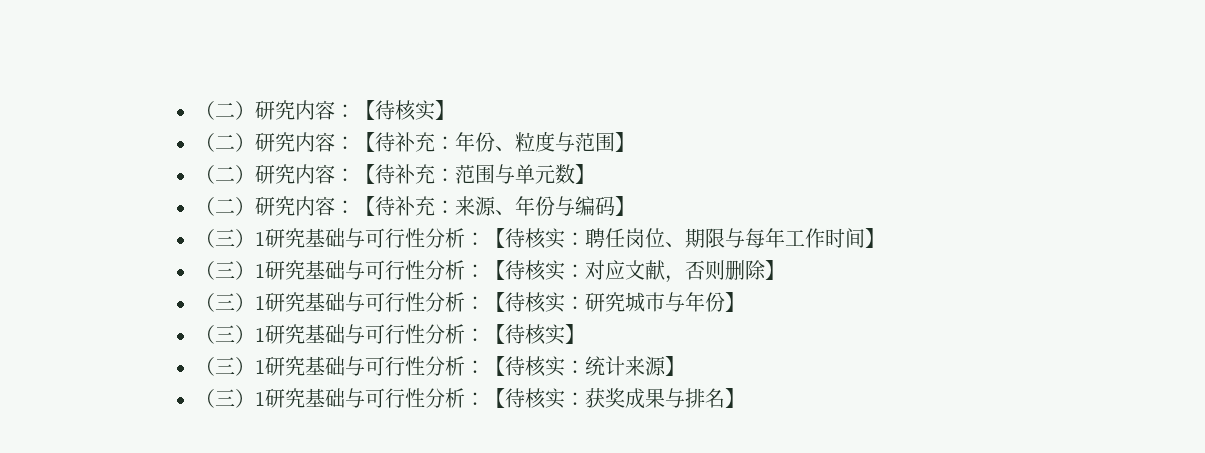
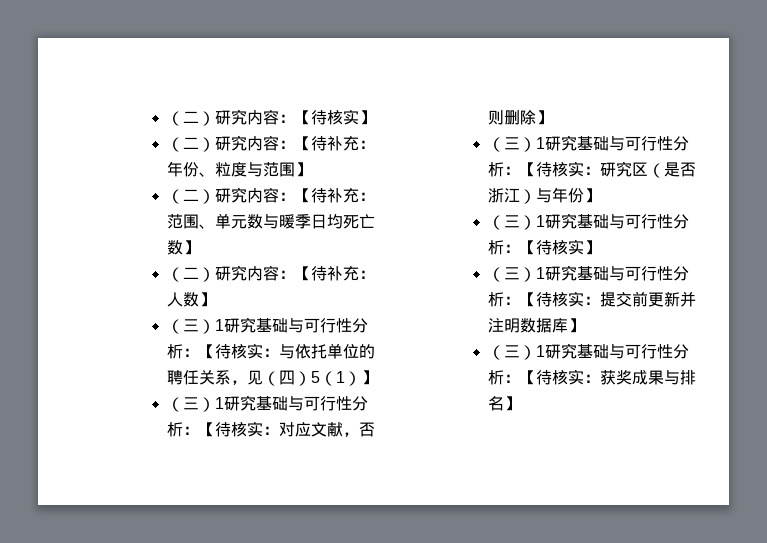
- （二）研究内容：【待补充：范围与单元数】
+ （二）研究内容：【待补充：范围、单元数与暖季日均死亡数】
- （二）研究内容：【待补充：来源、年份与编码】
+ （二）研究内容：【待补充：人数】
- （三）1研究基础与可行性分析：【待核实：聘任岗位、期限与每年工作时间】
+ （三）1研究基础与可行性分析：【待核实：与依托单位的聘任关系，见（四）5（1）】
- （三）1研究基础与可行性分析：【待核实：研究城市与年份】
+ （三）1研究基础与可行性分析：【待核实：研究区（是否浙江）与年份】
- （三）1研究基础与可行性分析：【待核实：统计来源】
+ （三）1研究基础与可行性分析：【待核实：提交前更新并注明数据库】

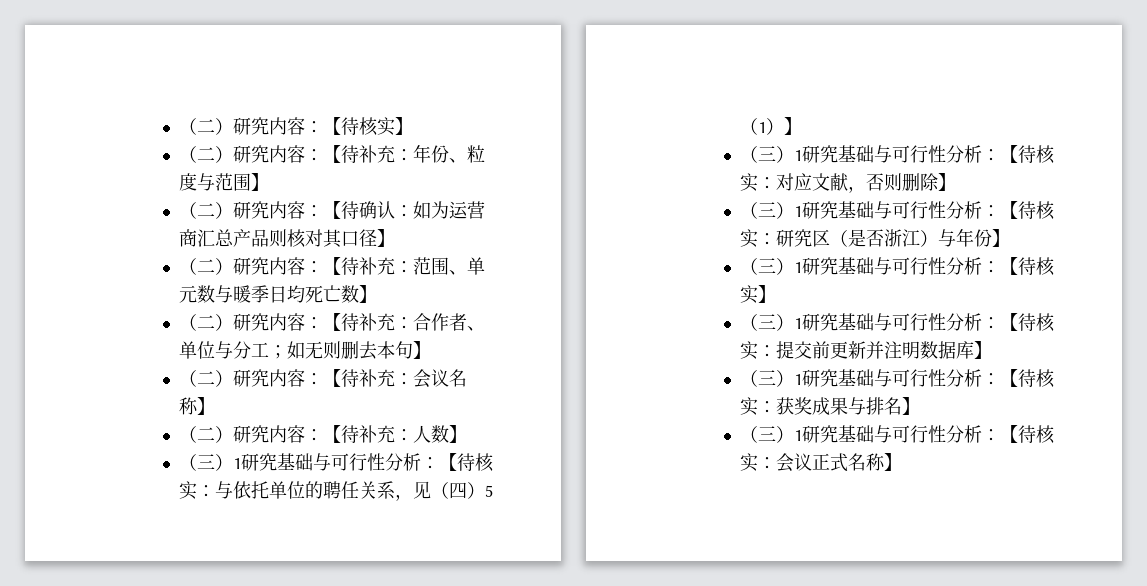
+ （二）研究内容：【待确认：如为运营商汇总产品则核对其口径】
+ （二）研究内容：【待补充：合作者、单位与分工；如无则删去本句】
+ （二）研究内容：【待补充：会议名称】
+ （三）1研究基础与可行性分析：【待核实：会议正式名称】

